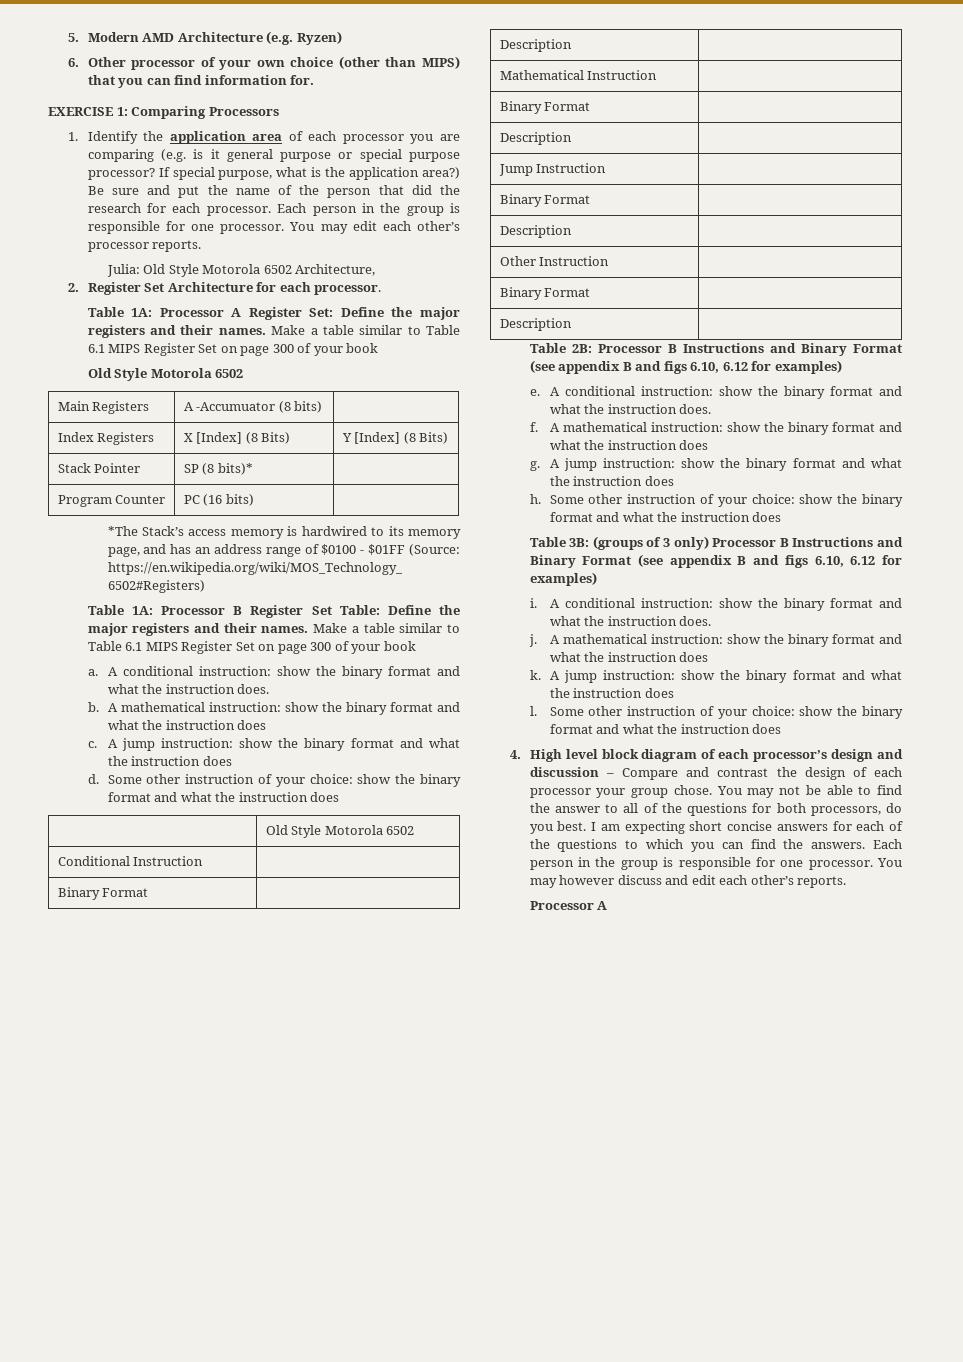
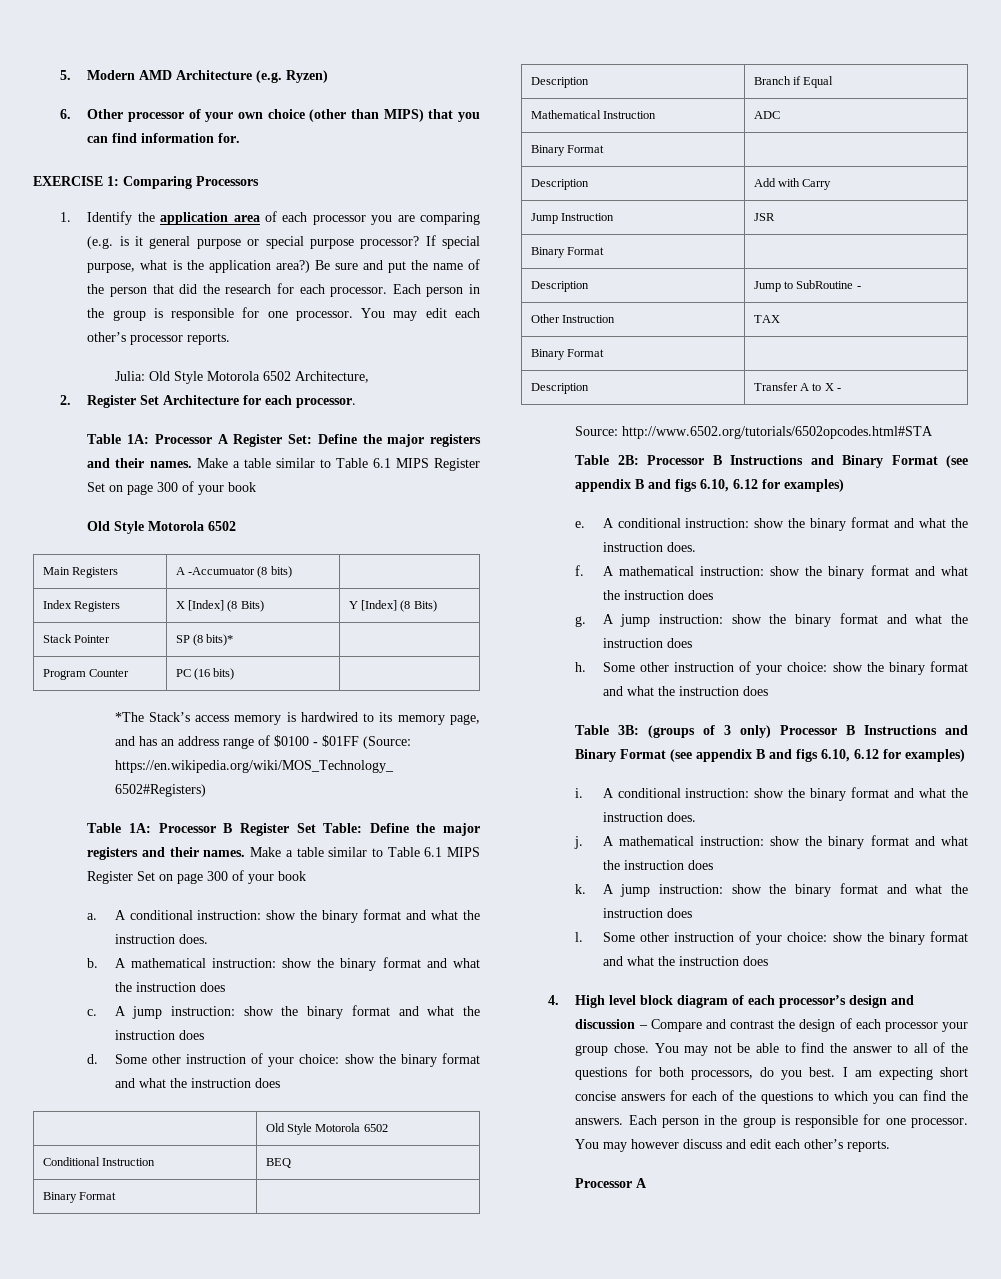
- Conditional Instruction |
+ Conditional Instruction | BEQ
  Binary Format |
- Description |
+ Description | Branch if Equal
- Mathematical Instruction |
+ Mathematical Instruction | ADC
  Binary Format |
- Description |
+ Description | Add with Carry
- Jump Instruction |
+ Jump Instruction | JSR
  Binary Format |
- Description |
+ Description | Jump to SubRoutine -
- Other Instruction |
+ Other Instruction | TAX
  Binary Format |
- Description |
+ Description | Transfer A to X -
+ Source: http://www.6502.org/tutorials/6502opcodes.html#STA

